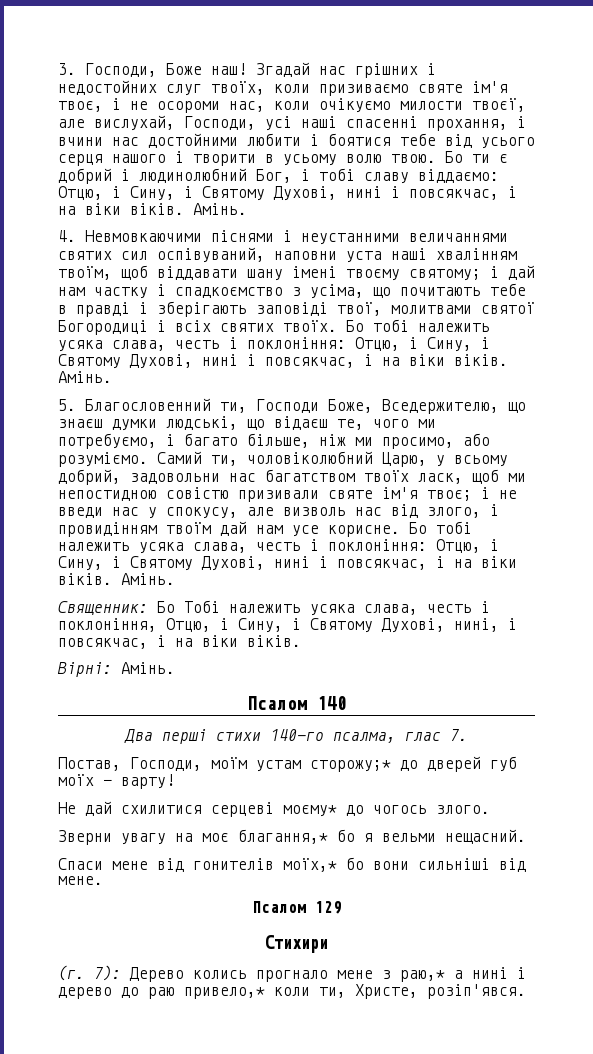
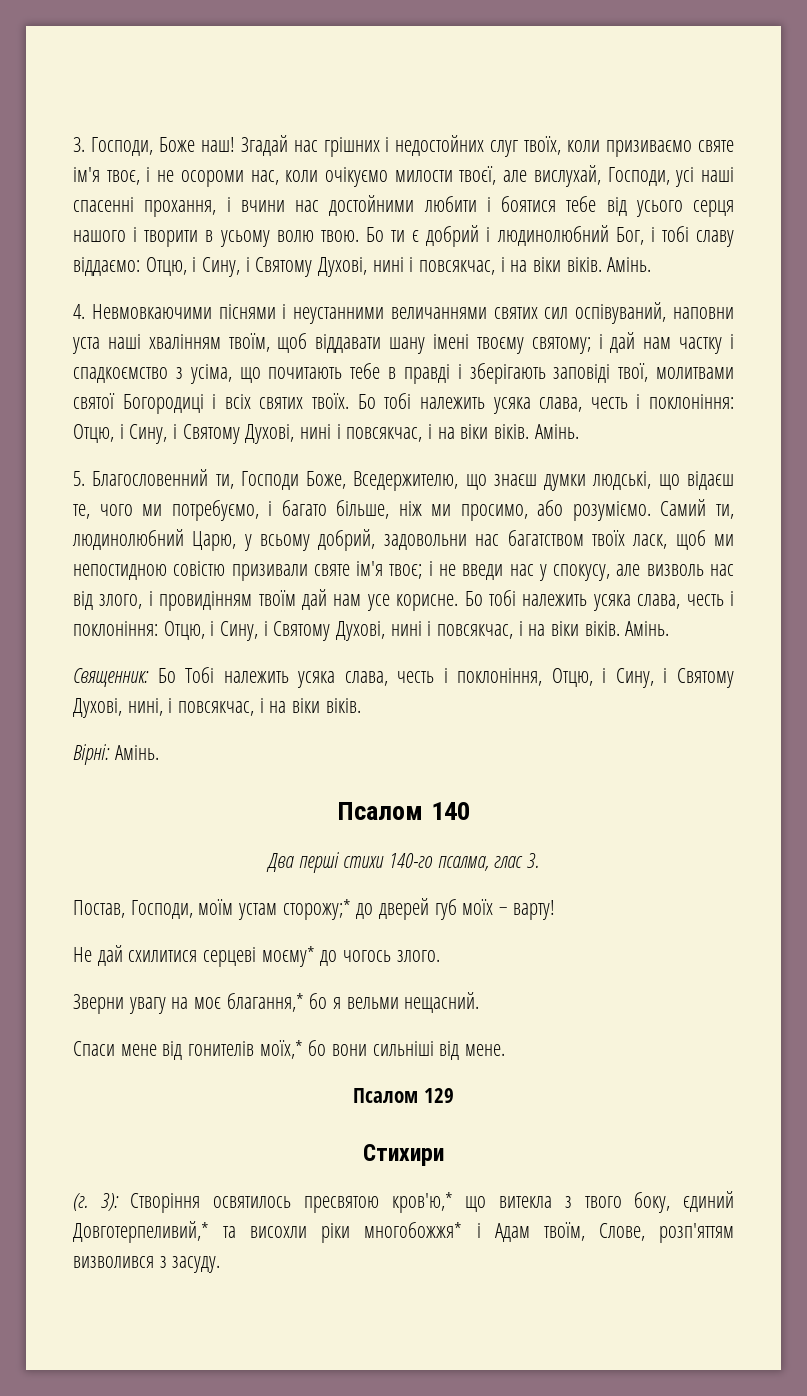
- Самий ти, чоловіколюбний Царю, у всьому добрий, задовольни нас багатством твоїх ласк, щоб ми непостидною совістю призивали святе ім'я твоє; і не введи нас у спокусу, але визволь нас від злого, і провидінням твоїм дай нам усе корисне.
+ Самий ти, людинолюбний Царю, у всьому добрий, задовольни нас багатством твоїх ласк, щоб ми непостидною совістю призивали святе ім'я твоє; і не введи нас у спокусу, але визволь нас від злого, і провидінням твоїм дай нам усе корисне.
- Два перші стихи 140-го псалма, глас 7.
+ Два перші стихи 140-го псалма, глас 3.
- (г. 7): Дерево колись прогнало мене з раю,* а нині і дерево до раю привело,* коли ти, Христе, розіп'явся.
+ (г. 3): Створіння освятилось пресвятою кров'ю,* що витекла з твого боку, єдиний Довготерпеливий,* та висохли ріки многобожжя* і Адам твоїм, Слове, розп'яттям визволився з засуду.

